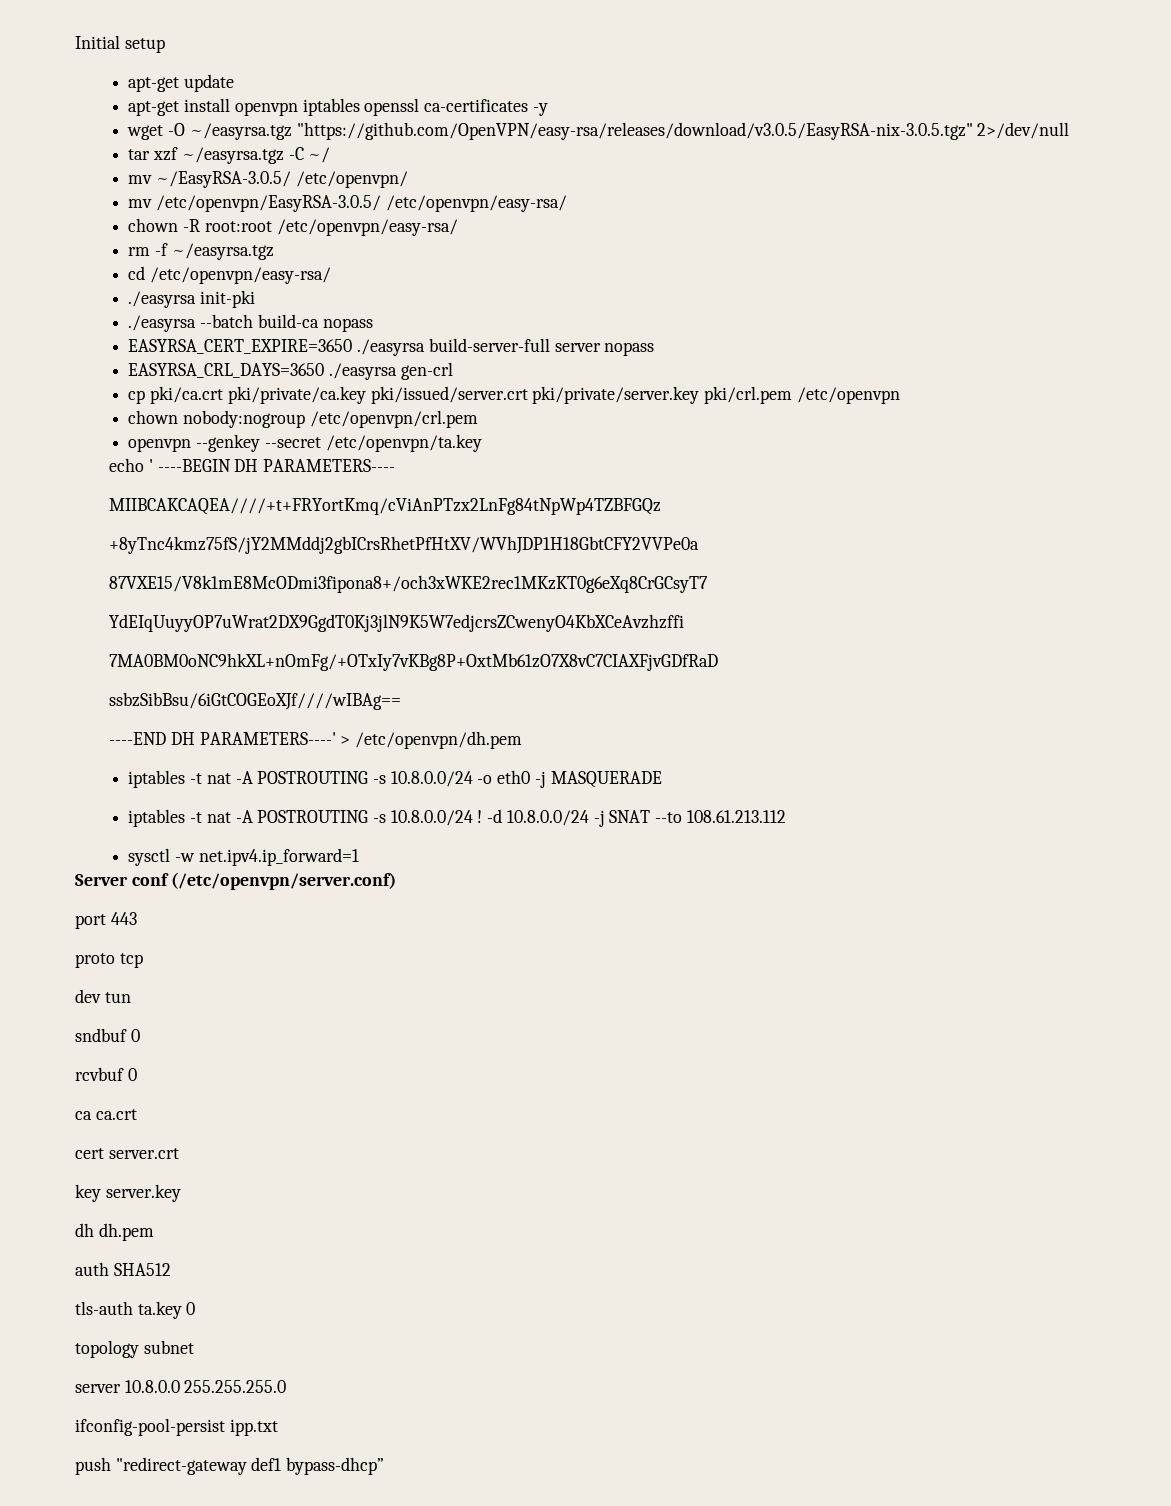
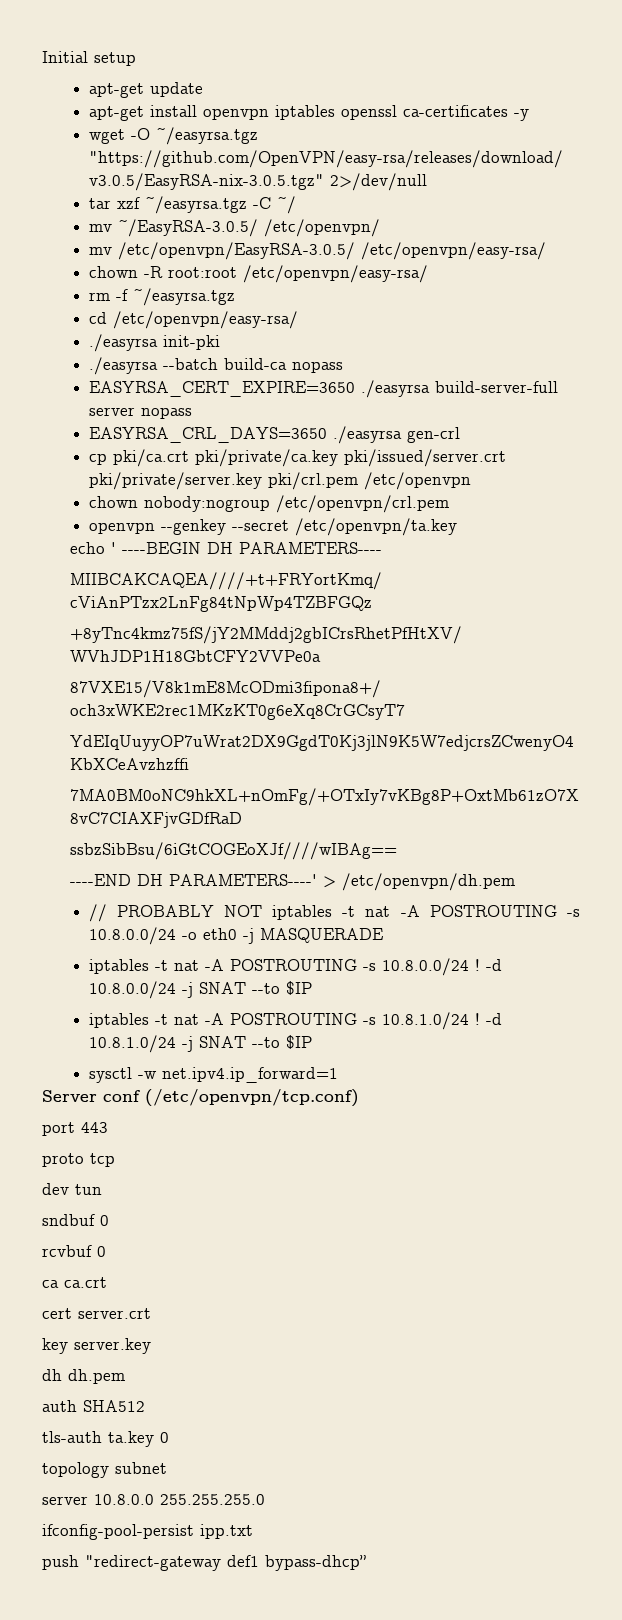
- iptables -t nat -A POSTROUTING -s 10.8.0.0/24 -o eth0 -j MASQUERADE
+ // PROBABLY NOT iptables -t nat -A POSTROUTING -s 10.8.0.0/24 -o eth0 -j MASQUERADE
- -d 10.8.0.0/24 -j SNAT --to 108.61.213.112
+ -d 10.8.0.0/24 -j SNAT --to $IP
+ iptables -t nat -A POSTROUTING -s 10.8.1.0/24 ! -d 10.8.1.0/24 -j SNAT --to $IP
- Server conf (/etc/openvpn/server.conf)
+ Server conf (/etc/openvpn/tcp.conf)

